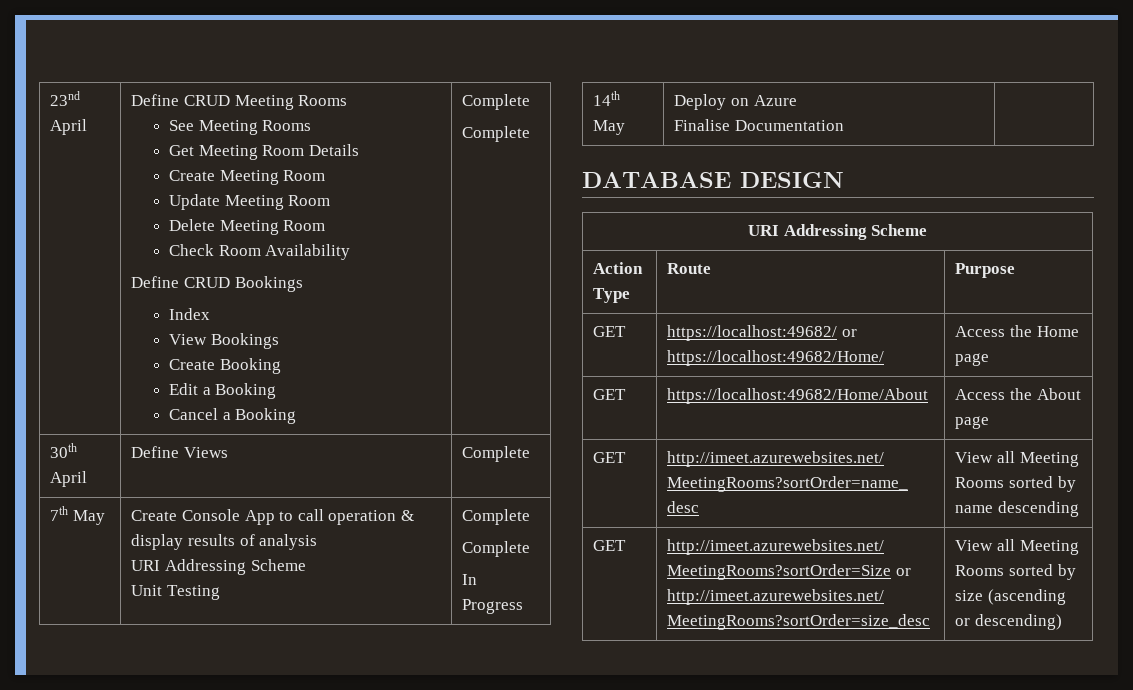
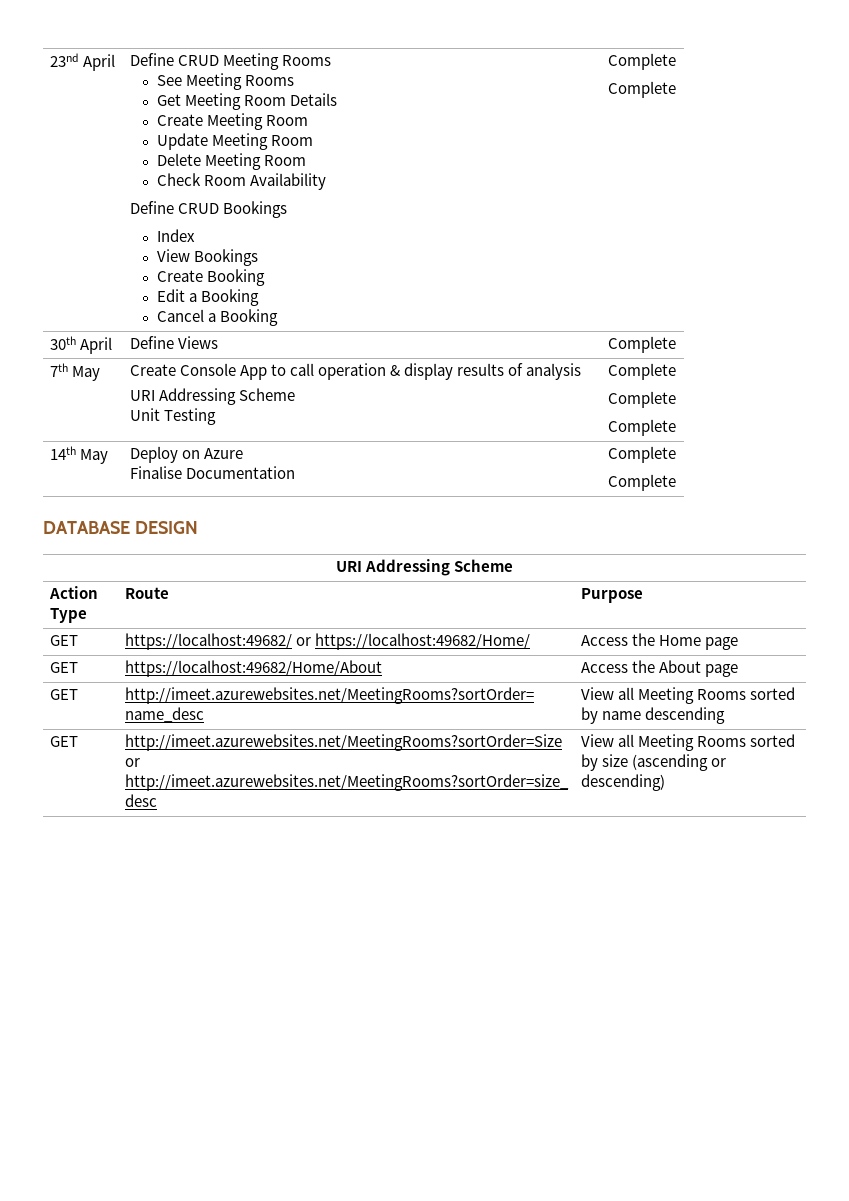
  7th May | Create Console App to call operation & display results of analysis
  URI Addressing Scheme
  Unit Testing | Complete
  Complete
- In Progress
+ Complete
  14th May | Deploy on Azure
- Finalise Documentation |
+ Finalise Documentation | Complete
+ Complete

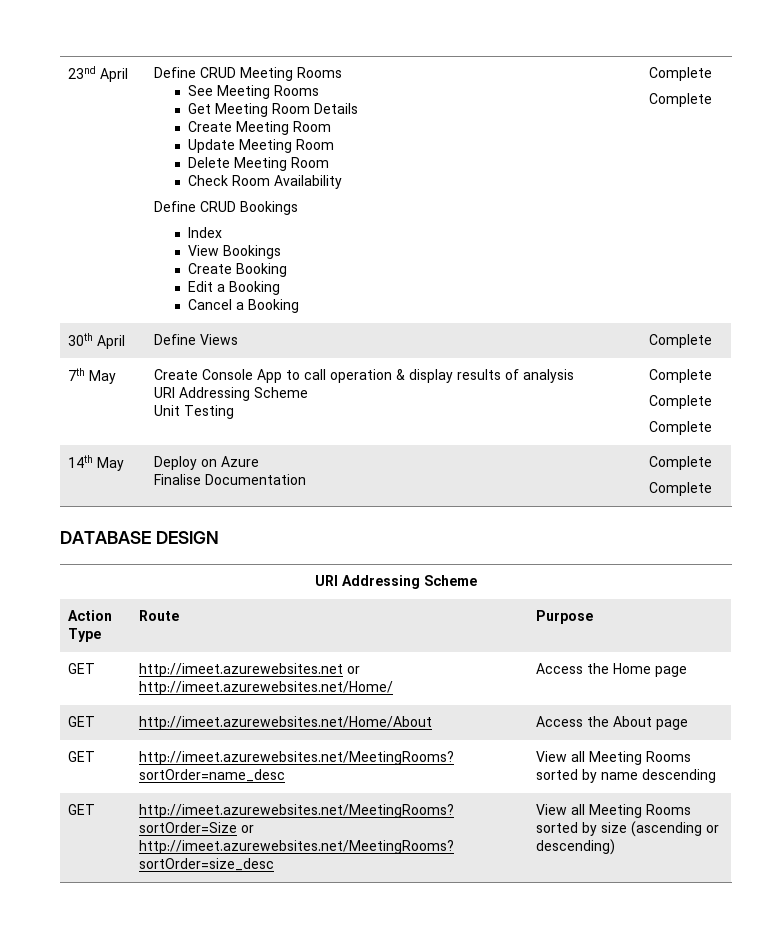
- GET | https://localhost:49682/ or https://localhost:49682/Home/ | Access the Home page
+ GET | http://imeet.azurewebsites.net or http://imeet.azurewebsites.net/Home/ | Access the Home page
- GET | https://localhost:49682/Home/About | Access the About page
+ GET | http://imeet.azurewebsites.net/Home/About | Access the About page

